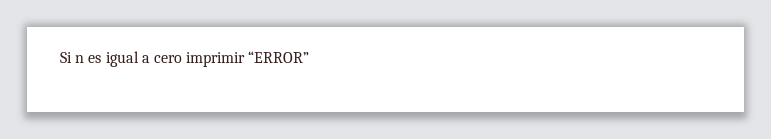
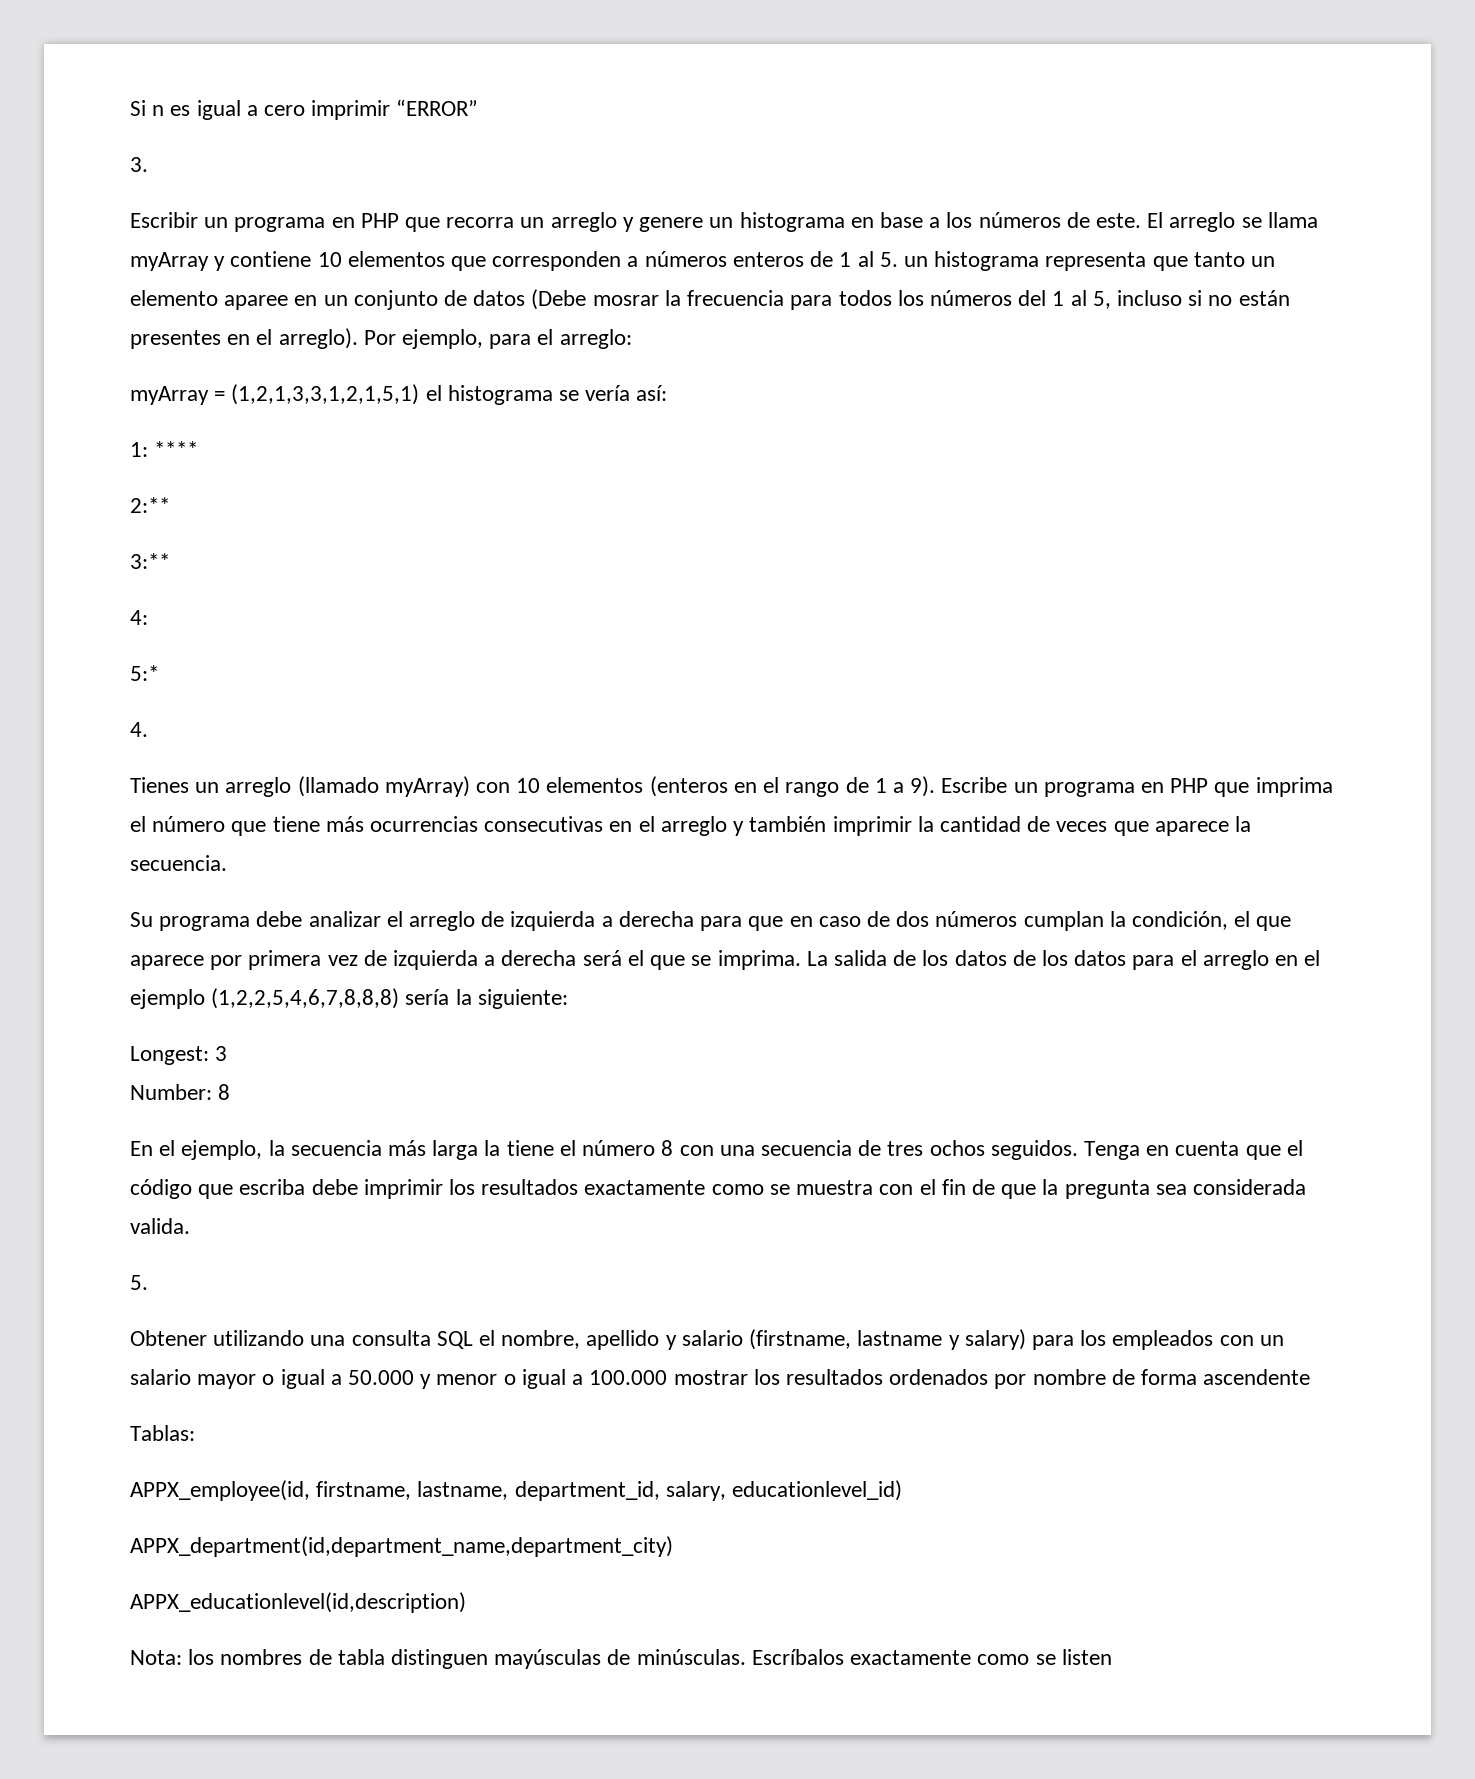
+ 3.
+ Escribir un programa en PHP que recorra un arreglo y genere un histograma en base a los números de este. El arreglo se llama myArray y contiene 10 elementos que corresponden a números enteros de 1 al 5. un histograma representa que tanto un elemento aparee en un conjunto de datos (Debe mosrar la frecuencia para todos los números del 1 al 5, incluso si no están presentes en el arreglo). Por ejemplo, para el arreglo:
+ myArray = (1,2,1,3,3,1,2,1,5,1) el histograma se vería así:
+ 1: ****
+ 2:**
+ 3:**
+ 4:
+ 5:*
+ 4.
+ Tienes un arreglo (llamado myArray) con 10 elementos (enteros en el rango de 1 a 9). Escribe un programa en PHP que imprima el número que tiene más ocurrencias consecutivas en el arreglo y también imprimir la cantidad de veces que aparece la secuencia.
+ Su programa debe analizar el arreglo de izquierda a derecha para que en caso de dos números cumplan la condición, el que aparece por primera vez de izquierda a derecha será el que se imprima. La salida de los datos de los datos para el arreglo en el ejemplo (1,2,2,5,4,6,7,8,8,8) sería la siguiente:
+ Longest: 3
+ Number: 8
+ En el ejemplo, la secuencia más larga la tiene el número 8 con una secuencia de tres ochos seguidos. Tenga en cuenta que el código que escriba debe imprimir los resultados exactamente como se muestra con el fin de que la pregunta sea considerada valida.
+ 5.
+ Obtener utilizando una consulta SQL el nombre, apellido y salario (firstname, lastname y salary) para los empleados con un salario mayor o igual a 50.000 y menor o igual a 100.000 mostrar los resultados ordenados por nombre de forma ascendente
+ Tablas:
+ APPX_employee(id, firstname, lastname, department_id, salary, educationlevel_id)
+ APPX_department(id,department_name,department_city)
+ APPX_educationlevel(id,description)
+ Nota: los nombres de tabla distinguen mayúsculas de minúsculas. Escríbalos exactamente como se listen

